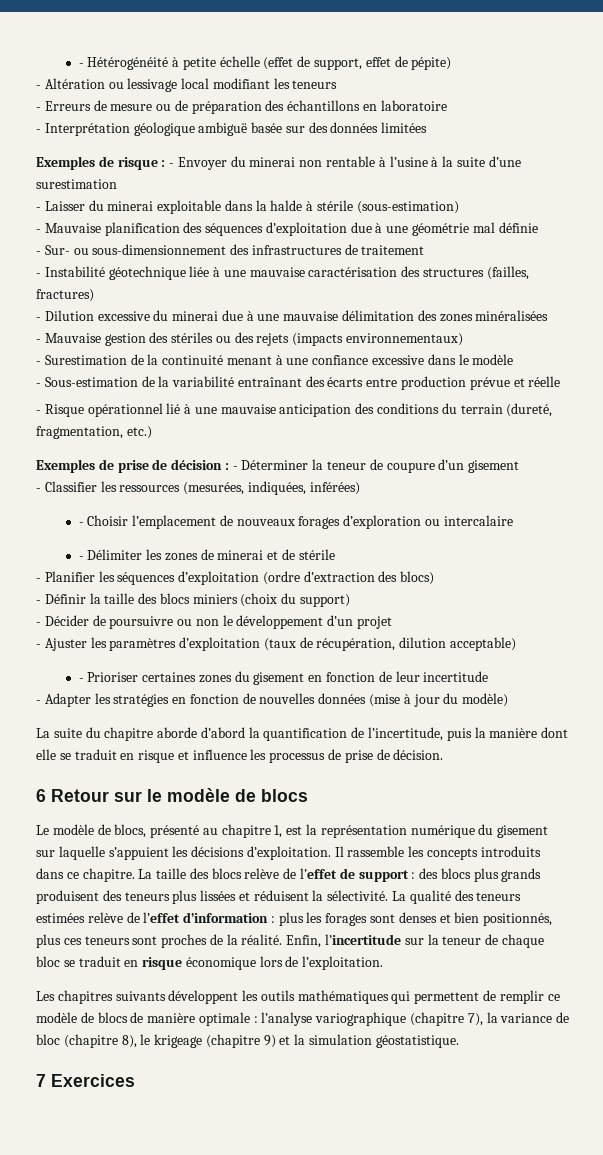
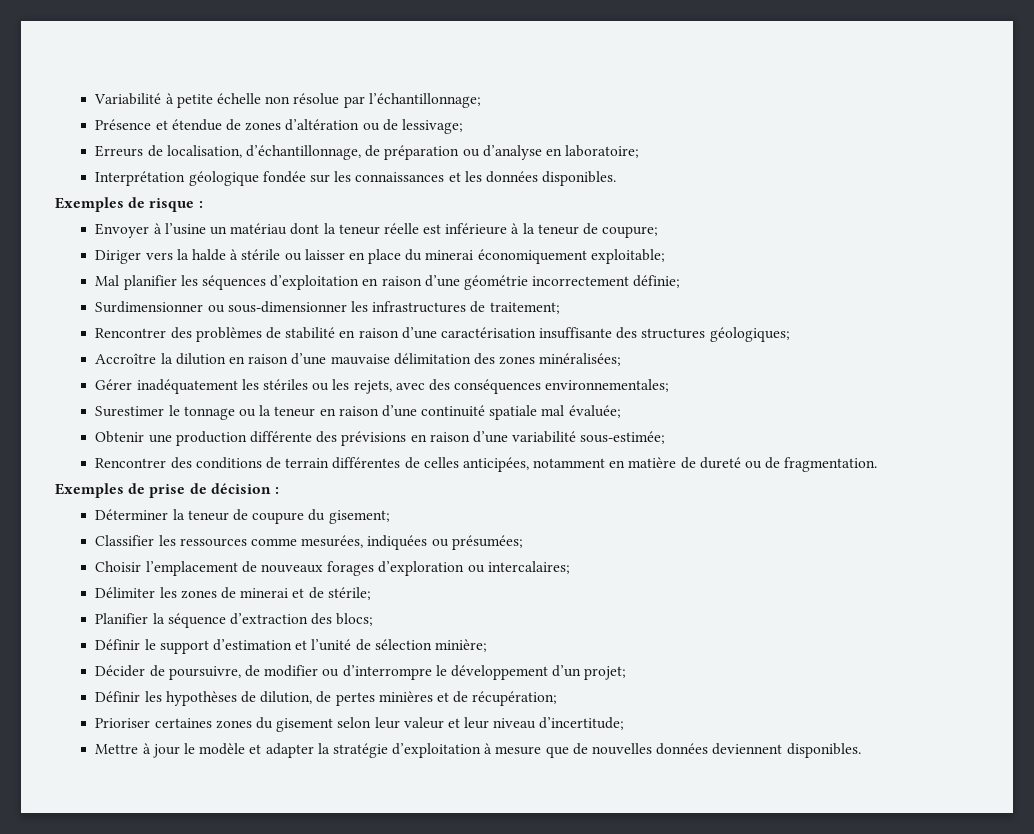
- - Hétérogénéité à petite échelle (effet de support, effet de pépite)
- - Altération ou lessivage local modifiant les teneurs
- - Erreurs de mesure ou de préparation des échantillons en laboratoire
- - Interprétation géologique ambiguë basée sur des données limitées
- Exemples de risque : - Envoyer du minerai non rentable à l’usine à la suite d’une surestimation
- - Laisser du minerai exploitable dans la halde à stérile (sous-estimation)
- - Mauvaise planification des séquences d’exploitation due à une géométrie mal définie
- - Sur- ou sous-dimensionnement des infrastructures de traitement
- - Instabilité géotechnique liée à une mauvaise caractérisation des structures (failles, fractures)
- - Dilution excessive du minerai due à une mauvaise délimitation des zones minéralisées
- - Mauvaise gestion des stériles ou des rejets (impacts environnementaux)
- - Surestimation de la continuité menant à une confiance excessive dans le modèle
- - Sous-estimation de la variabilité entraînant des écarts entre production prévue et réelle
- - Risque opérationnel lié à une mauvaise anticipation des conditions du terrain (dureté, fragmentation, etc.)
+ Variabilité à petite échelle non résolue par l’échantillonnage;
+ Présence et étendue de zones d’altération ou de lessivage;
+ Erreurs de localisation, d’échantillonnage, de préparation ou d’analyse en laboratoire;
+ Interprétation géologique fondée sur les connaissances et les données disponibles.
+ Exemples de risque :
+ Envoyer à l’usine un matériau dont la teneur réelle est inférieure à la teneur de coupure;
+ Diriger vers la halde à stérile ou laisser en place du minerai économiquement exploitable;
+ Mal planifier les séquences d’exploitation en raison d’une géométrie incorrectement définie;
+ Surdimensionner ou sous-dimensionner les infrastructures de traitement;
+ Rencontrer des problèmes de stabilité en raison d’une caractérisation insuffisante des structures géologiques;
+ Accroître la dilution en raison d’une mauvaise délimitation des zones minéralisées;
+ Gérer inadéquatement les stériles ou les rejets, avec des conséquences environnementales;
+ Surestimer le tonnage ou la teneur en raison d’une continuité spatiale mal évaluée;
+ Obtenir une production différente des prévisions en raison d’une variabilité sous-estimée;
+ Rencontrer des conditions de terrain différentes de celles anticipées, notamment en matière de dureté ou de fragmentation.
- Exemples de prise de décision : - Déterminer la teneur de coupure d’un gisement
- - Classifier les ressources (mesurées, indiquées, inférées)
- - Choisir l’emplacement de nouveaux forages d’exploration ou intercalaire
- - Délimiter les zones de minerai et de stérile
- - Planifier les séquences d’exploitation (ordre d’extraction des blocs)
- - Définir la taille des blocs miniers (choix du support)
- - Décider de poursuivre ou non le développement d’un projet
- - Ajuster les paramètres d’exploitation (taux de récupération, dilution acceptable)
- - Prioriser certaines zones du gisement en fonction de leur incertitude
- - Adapter les stratégies en fonction de nouvelles données (mise à jour du modèle)
- La suite du chapitre aborde d’abord la quantification de l’incertitude, puis la manière dont elle se traduit en risque et influence les processus de prise de décision.
- 6 Retour sur le modèle de blocs
- Le modèle de blocs, présenté au chapitre 1, est la représentation numérique du gisement sur laquelle s’appuient les décisions d’exploitation. Il rassemble les concepts introduits dans ce chapitre. La taille des blocs relève de l’effet de support : des blocs plus grands produisent des teneurs plus lissées et réduisent la sélectivité. La qualité des teneurs estimées relève de l’effet d’information : plus les forages sont denses et bien positionnés, plus ces teneurs sont proches de la réalité. Enfin, l’incertitude sur la teneur de chaque bloc se traduit en risque économique lors de l’exploitation.
- Les chapitres suivants développent les outils mathématiques qui permettent de remplir ce modèle de blocs de manière optimale : l’analyse variographique (chapitre 7), la variance de bloc (chapitre 8), le krigeage (chapitre 9) et la simulation géostatistique.
- 7 Exercices
+ Exemples de prise de décision :
+ Déterminer la teneur de coupure du gisement;
+ Classifier les ressources comme mesurées, indiquées ou présumées;
+ Choisir l’emplacement de nouveaux forages d’exploration ou intercalaires;
+ Délimiter les zones de minerai et de stérile;
+ Planifier la séquence d’extraction des blocs;
+ Définir le support d’estimation et l’unité de sélection minière;
+ Décider de poursuivre, de modifier ou d’interrompre le développement d’un projet;
+ Définir les hypothèses de dilution, de pertes minières et de récupération;
+ Prioriser certaines zones du gisement selon leur valeur et leur niveau d’incertitude;
+ Mettre à jour le modèle et adapter la stratégie d’exploitation à mesure que de nouvelles données deviennent disponibles.

